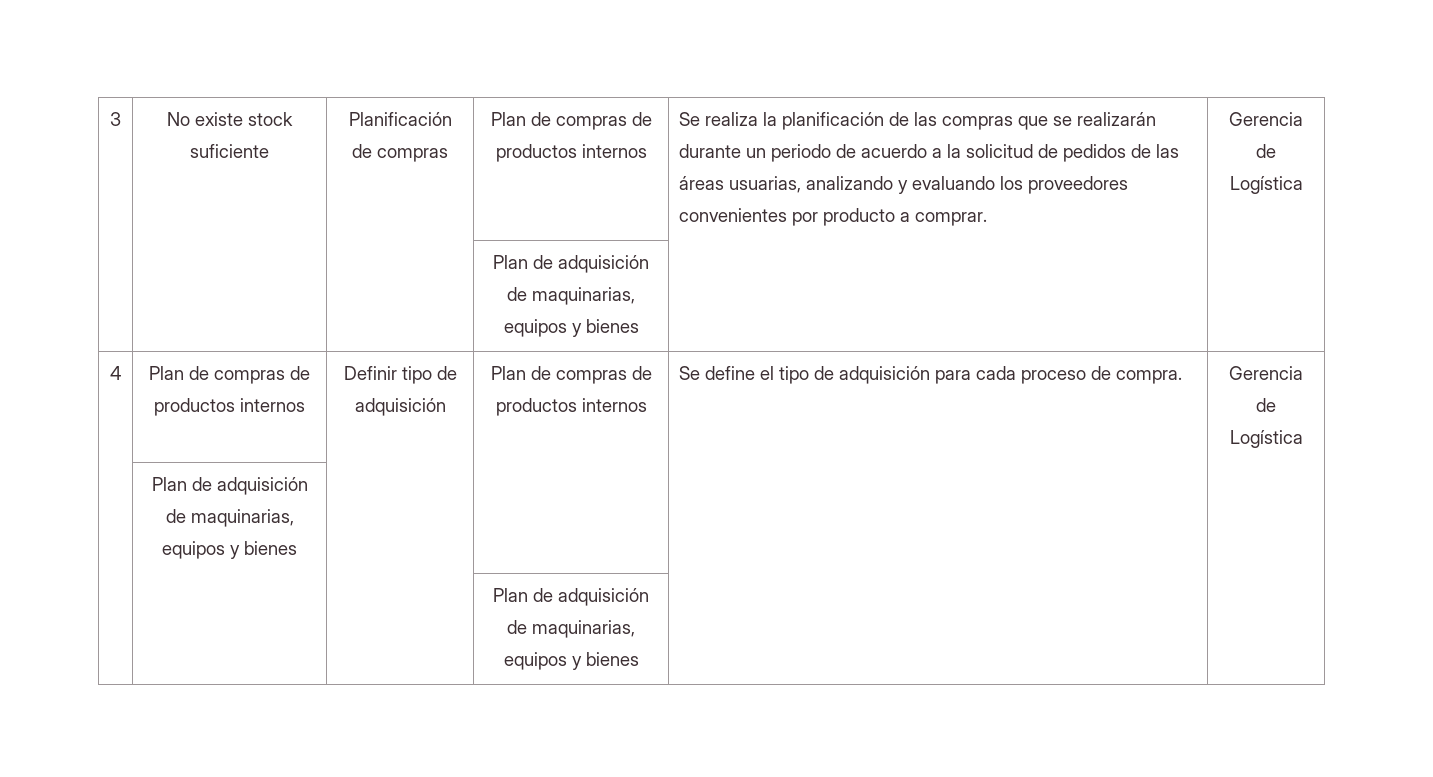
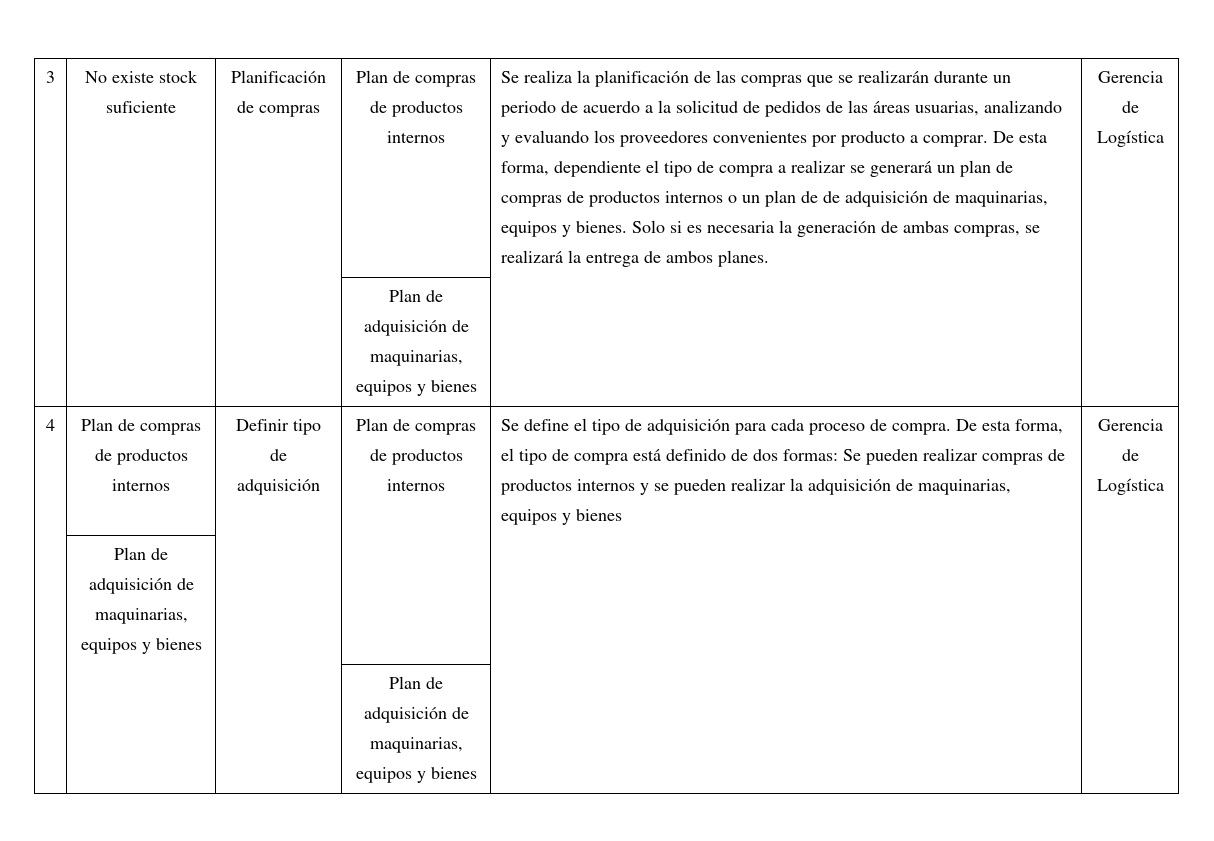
+ De esta forma, dependiente el tipo de compra a realizar se generará un plan de compras de productos internos o un plan de de adquisición de maquinarias, equipos y bienes. Solo si es necesaria la generación de ambas compras, se realizará la entrega de ambos planes.
+ De esta forma, el tipo de compra está definido de dos formas: Se pueden realizar compras de productos internos y se pueden realizar la adquisición de maquinarias, equipos y bienes

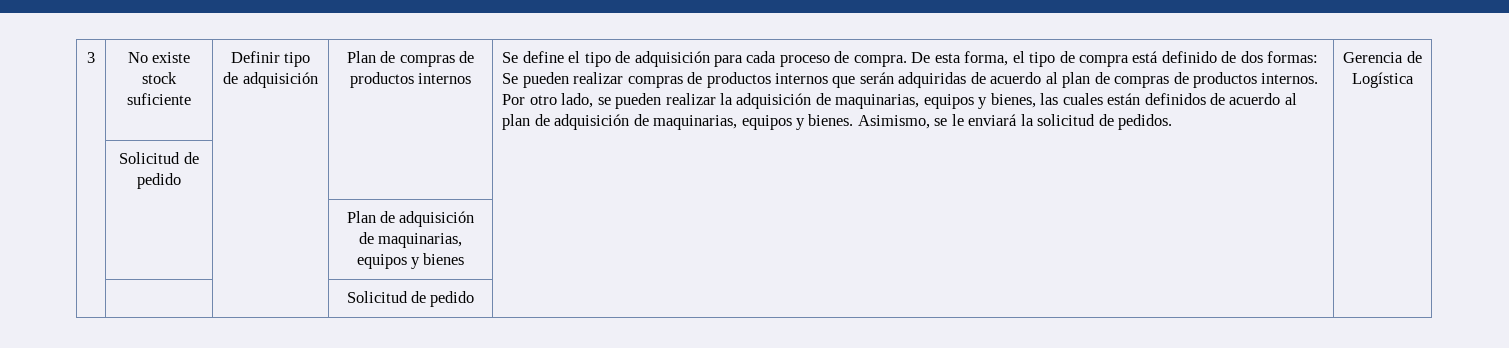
- Planificación de compras | Plan de compras de productos internos | Se realiza la planificación de las compras que se realizarán durante un periodo de acuerdo a la solicitud de pedidos de las áreas usuarias, analizando y evaluando los proveedores convenientes por producto a comprar. De esta forma, dependiente el tipo de compra a realizar se generará un plan de compras de productos internos o un plan de de adquisición de maquinarias, equipos y bienes. Solo si es necesaria la generación de ambas compras, se realizará la entrega de ambos planes. | Gerencia de Logística
- | | | Plan de adquisición de maquinarias, equipos y bienes | |
- 4 | Plan de compras de productos internos
- De esta forma, el tipo de compra está definido de dos formas: Se pueden realizar compras de productos internos y se pueden realizar la adquisición de maquinarias, equipos y bienes | Gerencia de Logística
- | Plan de adquisición de maquinarias, equipos y bienes | | | |
+ De esta forma, el tipo de compra está definido de dos formas: Se pueden realizar compras de productos internos que serán adquiridas de acuerdo al plan de compras de productos internos. Por otro lado, se pueden realizar la adquisición de maquinarias, equipos y bienes, las cuales están definidos de acuerdo al plan de adquisición de maquinarias, equipos y bienes. Asimismo, se le enviará la solicitud de pedidos. | Gerencia de Logística
+ | Solicitud de pedido | | | |
  | | | Plan de adquisición de maquinarias, equipos y bienes | |
+ | | | Solicitud de pedido | |

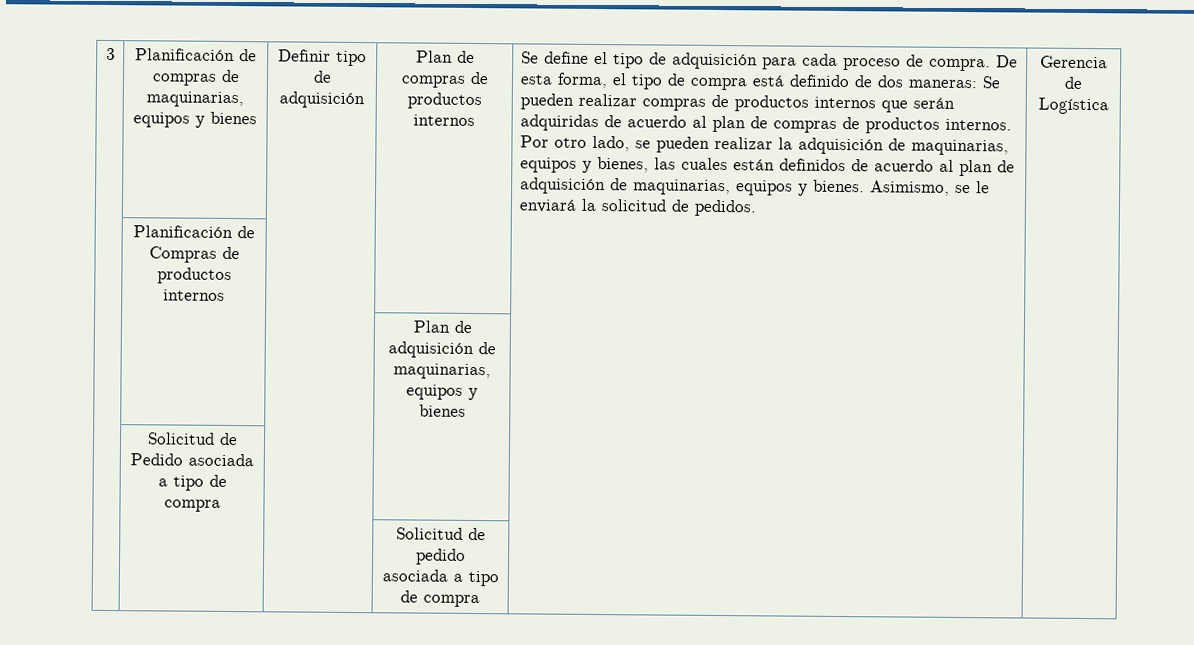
- No existe stock suficiente
+ Planificación de compras de maquinarias, equipos y bienes
- De esta forma, el tipo de compra está definido de dos formas: Se pueden realizar compras de productos internos que serán adquiridas de acuerdo al plan de compras de productos internos.
+ De esta forma, el tipo de compra está definido de dos maneras: Se pueden realizar compras de productos internos que serán adquiridas de acuerdo al plan de compras de productos internos.
- | Solicitud de pedido | | | |
+ | Planificación de Compras de productos internos | | | |
- | | | Solicitud de pedido | |
+ | Solicitud de Pedido asociada a tipo de compra | | | |
+ | | | Solicitud de pedido asociada a tipo de compra | |

